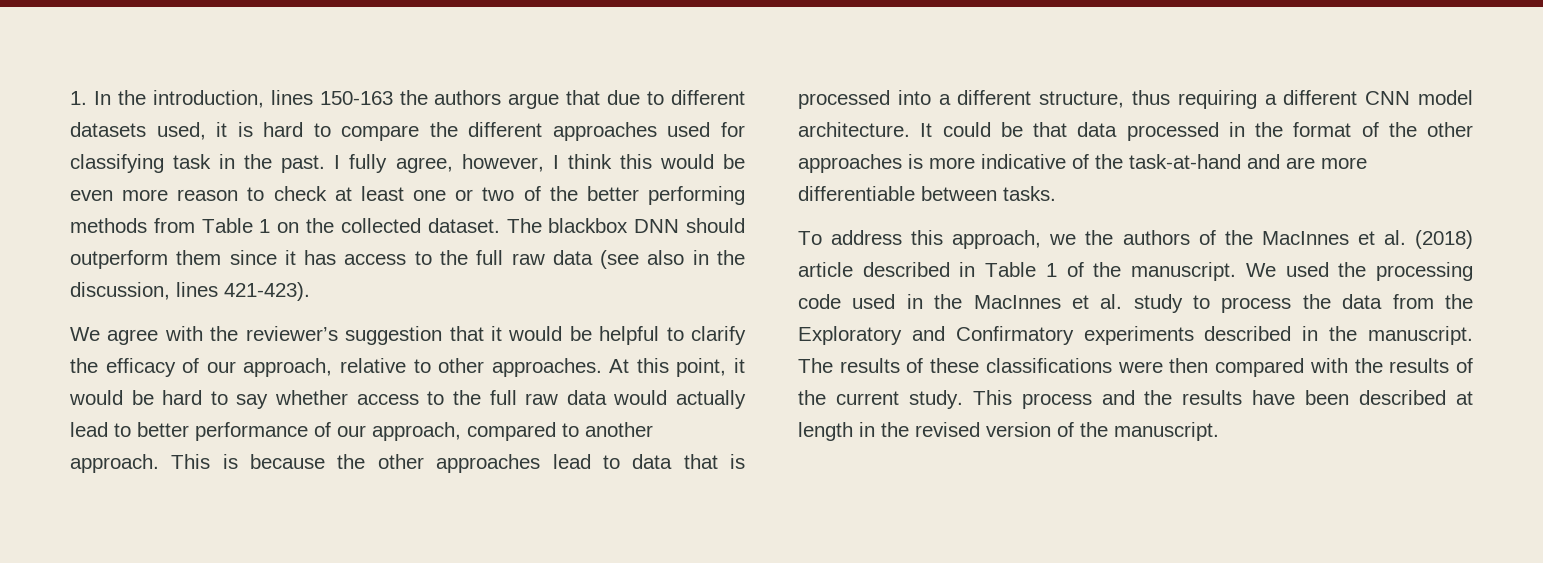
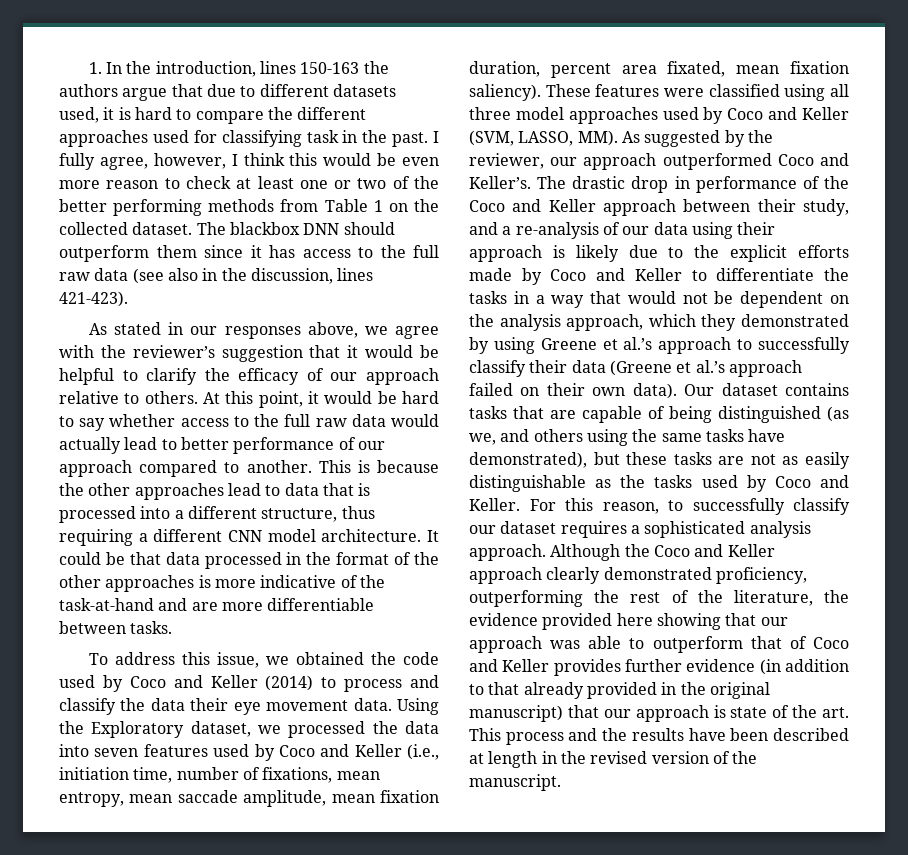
- We agree with the reviewer’s suggestion that it would be helpful to clarify the efficacy of our approach, relative to other approaches.
+ As stated in our responses above, we agree with the reviewer’s suggestion that it would be helpful to clarify the efficacy of our approach relative to others.
- At this point, it would be hard to say whether access to the full raw data would actually lead to better performance of our approach, compared to another approach.
+ At this point, it would be hard to say whether access to the full raw data would actually lead to better performance of our approach compared to another.
- To address this approach, we the authors of the MacInnes et al. (2018) article described in Table 1 of the manuscript. We used the processing code used in the MacInnes et al. study to process the data from the Exploratory and Confirmatory experiments described in the manuscript. The results of these classifications were then compared with the results of the current study. This process and the results have been described at length in the revised version of the manuscript.
+ To address this issue, we obtained the code used by Coco and Keller (2014) to process and classify the data their eye movement data. Using the Exploratory dataset, we processed the data into seven features used by Coco and Keller (i.e., initiation time, number of fixations, mean entropy, mean saccade amplitude, mean fixation duration, percent area fixated, mean fixation saliency). These features were classified using all three model approaches used by Coco and Keller (SVM, LASSO, MM). As suggested by the reviewer, our approach outperformed Coco and Keller’s. The drastic drop in performance of the Coco and Keller approach between their study, and a re-analysis of our data using their approach is likely due to the explicit efforts made by Coco and Keller to differentiate the tasks in a way that would not be dependent on the analysis approach, which they demonstrated by using Greene et al.’s approach to successfully classify their data (Greene et al.’s approach failed on their own data). Our dataset contains tasks that are capable of being distinguished (as we, and others using the same tasks have demonstrated), but these tasks are not as easily distinguishable as the tasks used by Coco and Keller. For this reason, to successfully classify our dataset requires a sophisticated analysis approach. Although the Coco and Keller approach clearly demonstrated proficiency, outperforming the rest of the literature, the evidence provided here showing that our approach was able to outperform that of Coco and Keller provides further evidence (in addition to that already provided in the original manuscript) that our approach is state of the art. This process and the results have been described at length in the revised version of the manuscript.

